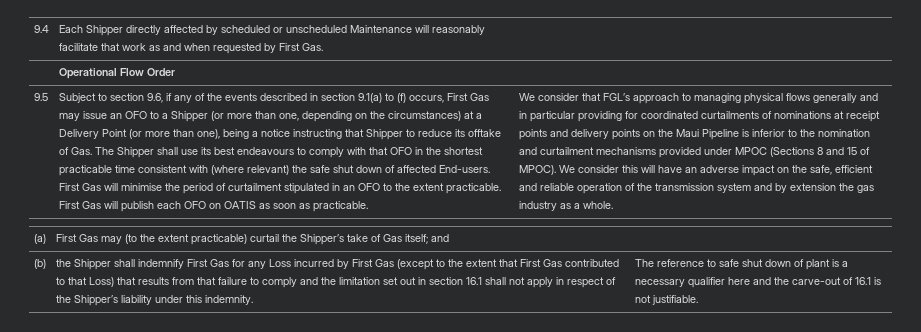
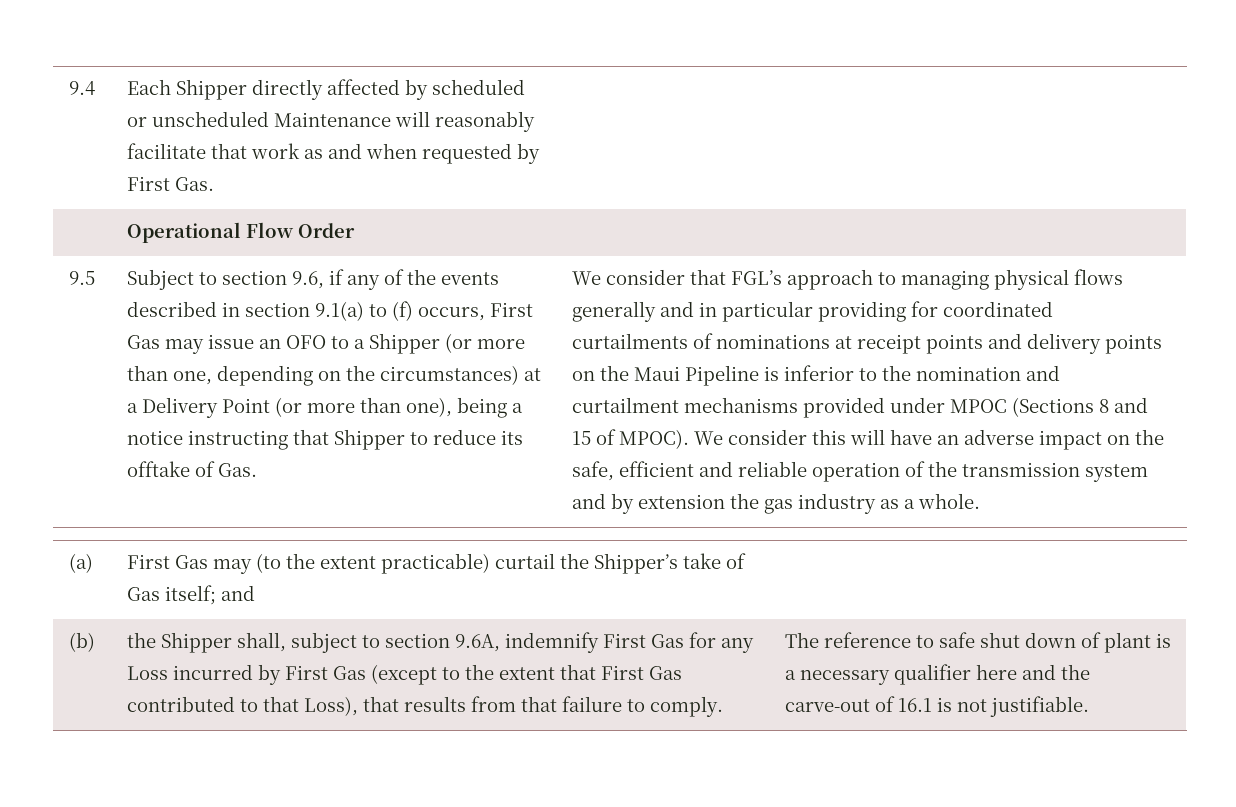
- Subject to section 9.6, if any of the events described in section 9.1(a) to (f) occurs, First Gas may issue an OFO to a Shipper (or more than one, depending on the circumstances) at a Delivery Point (or more than one), being a notice instructing that Shipper to reduce its offtake of Gas. The Shipper shall use its best endeavours to comply with that OFO in the shortest practicable time consistent with (where relevant) the safe shut down of affected End-users. First Gas will minimise the period of curtailment stipulated in an OFO to the extent practicable. First Gas will publish each OFO on OATIS as soon as practicable.
+ Subject to section 9.6, if any of the events described in section 9.1(a) to (f) occurs, First Gas may issue an OFO to a Shipper (or more than one, depending on the circumstances) at a Delivery Point (or more than one), being a notice instructing that Shipper to reduce its offtake of Gas.
- the Shipper shall indemnify First Gas for any Loss incurred by First Gas (except to the extent that First Gas contributed to that Loss) that results from that failure to comply and the limitation set out in section 16.1 shall not apply in respect of the Shipper’s liability under this indemnity.
+ the Shipper shall, subject to section 9.6A, indemnify First Gas for any Loss incurred by First Gas (except to the extent that First Gas contributed to that Loss), that results from that failure to comply.

